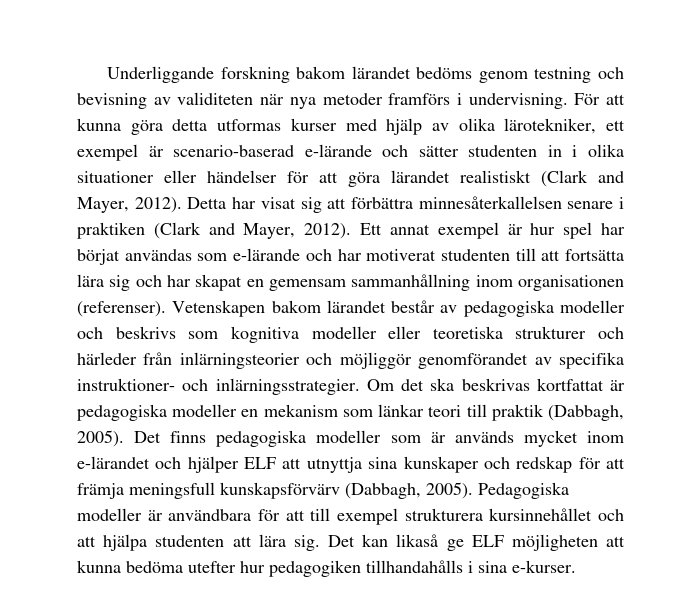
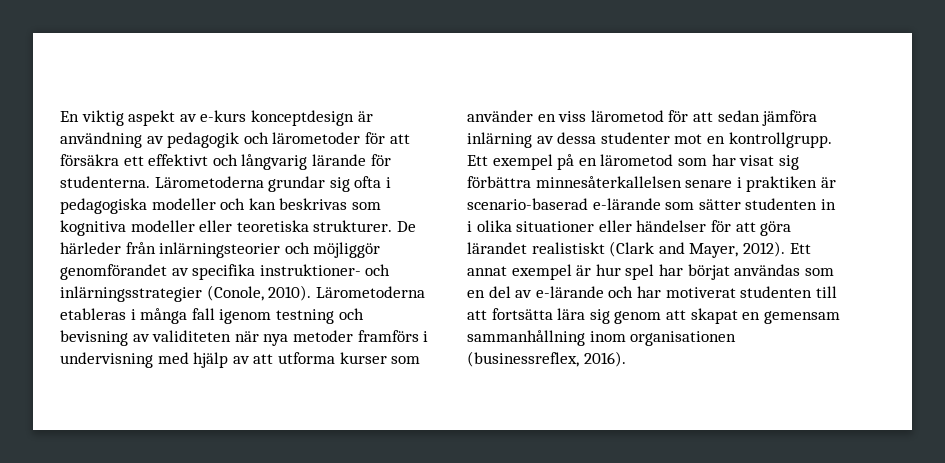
- Underliggande forskning bakom lärandet bedöms genom testning och bevisning av validiteten när nya metoder framförs i undervisning. För att kunna göra detta utformas kurser med hjälp av olika lärotekniker, ett exempel är scenario-baserad e-lärande och sätter studenten in i olika situationer eller händelser för att göra lärandet realistiskt (Clark and Mayer, 2012).
+ En viktig aspekt av e-kurs konceptdesign är användning av pedagogik och lärometoder för att försäkra ett effektivt och långvarig lärande för studenterna. Lärometoderna grundar sig ofta i pedagogiska modeller och kan beskrivas som kognitiva modeller eller teoretiska strukturer. De härleder från inlärningsteorier och möjliggör genomförandet av specifika instruktioner- och inlärningsstrategier (Conole, 2010). Lärometoderna etableras i många fall igenom testning och bevisning av validiteten när nya metoder framförs i undervisning med hjälp av att utforma kurser som använder en viss lärometod för att sedan jämföra inlärning av dessa studenter mot en kontrollgrupp. Ett exempel på en lärometod som har visat sig förbättra minnesåterkallelsen senare i praktiken är scenario-baserad e-lärande som sätter studenten in i olika situationer eller händelser för att göra lärandet realistiskt (Clark and Mayer, 2012).
- Detta har visat sig att förbättra minnesåterkallelsen senare i praktiken (Clark and Mayer, 2012).
- Ett annat exempel är hur spel har börjat användas som e-lärande och har motiverat studenten till att fortsätta lära sig och har skapat en gemensam sammanhållning inom organisationen (referenser). Vetenskapen bakom lärandet består av pedagogiska modeller och beskrivs som kognitiva modeller eller teoretiska strukturer och härleder från inlärningsteorier och möjliggör genomförandet av specifika instruktioner- och inlärningsstrategier. Om det ska beskrivas kortfattat är pedagogiska modeller en mekanism som länkar teori till praktik (Dabbagh, 2005). Det finns pedagogiska modeller som är används mycket inom e-lärandet och hjälper ELF att utnyttja sina kunskaper och redskap för att främja meningsfull kunskapsförvärv (Dabbagh, 2005). Pedagogiska modeller är användbara för att till exempel strukturera kursinnehållet och att hjälpa studenten att lära sig. Det kan likaså ge ELF möjligheten att kunna bedöma utefter hur pedagogiken tillhandahålls i sina e-kurser.
+ Ett annat exempel är hur spel har börjat användas som en del av e-lärande och har motiverat studenten till att fortsätta lära sig genom att skapat en gemensam sammanhållning inom organisationen (businessreflex, 2016).

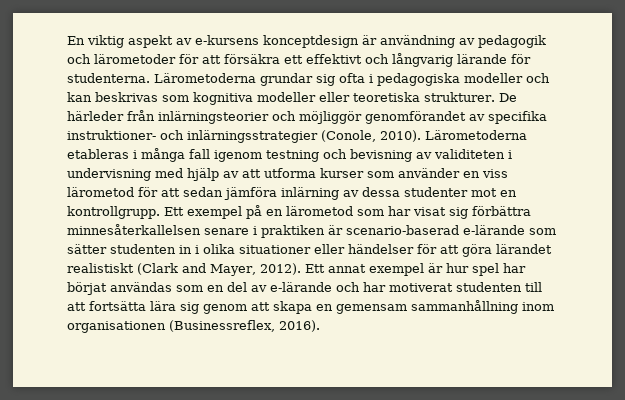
- En viktig aspekt av e-kurs konceptdesign är användning av pedagogik och lärometoder för att försäkra ett effektivt och långvarig lärande för studenterna.
+ En viktig aspekt av e-kursens konceptdesign är användning av pedagogik och lärometoder för att försäkra ett effektivt och långvarig lärande för studenterna.
- Lärometoderna etableras i många fall igenom testning och bevisning av validiteten när nya metoder framförs i undervisning med hjälp av att utforma kurser som använder en viss lärometod för att sedan jämföra inlärning av dessa studenter mot en kontrollgrupp.
+ Lärometoderna etableras i många fall igenom testning och bevisning av validiteten i undervisning med hjälp av att utforma kurser som använder en viss lärometod för att sedan jämföra inlärning av dessa studenter mot en kontrollgrupp.
- Ett annat exempel är hur spel har börjat användas som en del av e-lärande och har motiverat studenten till att fortsätta lära sig genom att skapat en gemensam sammanhållning inom organisationen (businessreflex, 2016).
+ Ett annat exempel är hur spel har börjat användas som en del av e-lärande och har motiverat studenten till att fortsätta lära sig genom att skapa en gemensam sammanhållning inom organisationen (Businessreflex, 2016).

